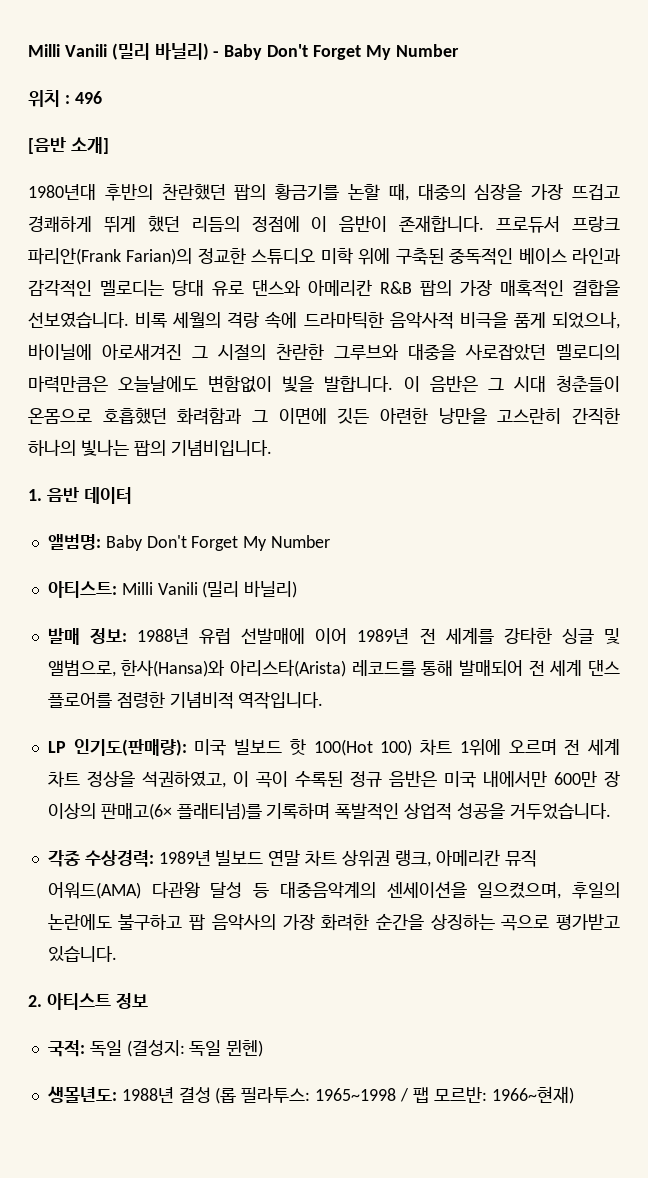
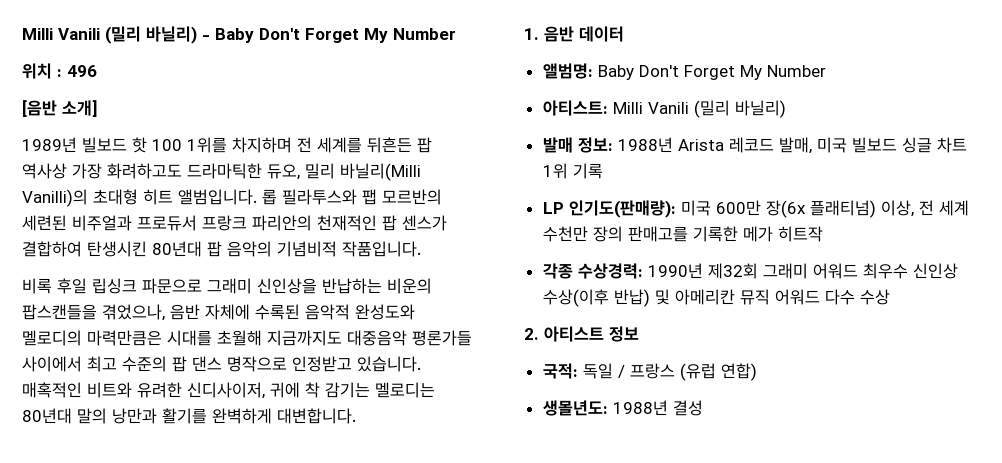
- 1980년대 후반의 찬란했던 팝의 황금기를 논할 때, 대중의 심장을 가장 뜨겁고 경쾌하게 뛰게 했던 리듬의 정점에 이 음반이 존재합니다. 프로듀서 프랑크 파리안(Frank Farian)의 정교한 스튜디오 미학 위에 구축된 중독적인 베이스 라인과 감각적인 멜로디는 당대 유로 댄스와 아메리칸 R&B 팝의 가장 매혹적인 결합을 선보였습니다. 비록 세월의 격랑 속에 드라마틱한 음악사적 비극을 품게 되었으나, 바이닐에 아로새겨진 그 시절의 찬란한 그루브와 대중을 사로잡았던 멜로디의 마력만큼은 오늘날에도 변함없이 빛을 발합니다. 이 음반은 그 시대 청춘들이 온몸으로 호흡했던 화려함과 그 이면에 깃든 아련한 낭만을 고스란히 간직한 하나의 빛나는 팝의 기념비입니다.
+ 1989년 빌보드 핫 100 1위를 차지하며 전 세계를 뒤흔든 팝 역사상 가장 화려하고도 드라마틱한 듀오, 밀리 바닐리(Milli Vanilli)의 초대형 히트 앨범입니다. 롭 필라투스와 팹 모르반의 세련된 비주얼과 프로듀서 프랑크 파리안의 천재적인 팝 센스가 결합하여 탄생시킨 80년대 팝 음악의 기념비적 작품입니다.
+ 비록 후일 립싱크 파문으로 그래미 신인상을 반납하는 비운의 팝스캔들을 겪었으나, 음반 자체에 수록된 음악적 완성도와 멜로디의 마력만큼은 시대를 초월해 지금까지도 대중음악 평론가들 사이에서 최고 수준의 팝 댄스 명작으로 인정받고 있습니다. 매혹적인 비트와 유려한 신디사이저, 귀에 착 감기는 멜로디는 80년대 말의 낭만과 활기를 완벽하게 대변합니다.
- 발매 정보: 1988년 유럽 선발매에 이어 1989년 전 세계를 강타한 싱글 및 앨범으로, 한사(Hansa)와 아리스타(Arista) 레코드를 통해 발매되어 전 세계 댄스 플로어를 점령한 기념비적 역작입니다.
- LP 인기도(판매량): 미국 빌보드 핫 100(Hot 100) 차트 1위에 오르며 전 세계 차트 정상을 석권하였고, 이 곡이 수록된 정규 음반은 미국 내에서만 600만 장 이상의 판매고(6× 플래티넘)를 기록하며 폭발적인 상업적 성공을 거두었습니다.
- 각종 수상경력: 1989년 빌보드 연말 차트 상위권 랭크, 아메리칸 뮤직 어워드(AMA) 다관왕 달성 등 대중음악계의 센세이션을 일으켰으며, 후일의 논란에도 불구하고 팝 음악사의 가장 화려한 순간을 상징하는 곡으로 평가받고 있습니다.
+ 발매 정보: 1988년 Arista 레코드 발매, 미국 빌보드 싱글 차트 1위 기록
+ LP 인기도(판매량): 미국 600만 장(6x 플래티넘) 이상, 전 세계 수천만 장의 판매고를 기록한 메가 히트작
+ 각종 수상경력: 1990년 제32회 그래미 어워드 최우수 신인상 수상(이후 반납) 및 아메리칸 뮤직 어워드 다수 수상
- 국적: 독일 (결성지: 독일 뮌헨)
+ 국적: 독일 / 프랑스 (유럽 연합)
- 생몰년도: 1988년 결성 (롭 필라투스: 1965~1998 / 팹 모르반: 1966~현재)
+ 생몰년도: 1988년 결성

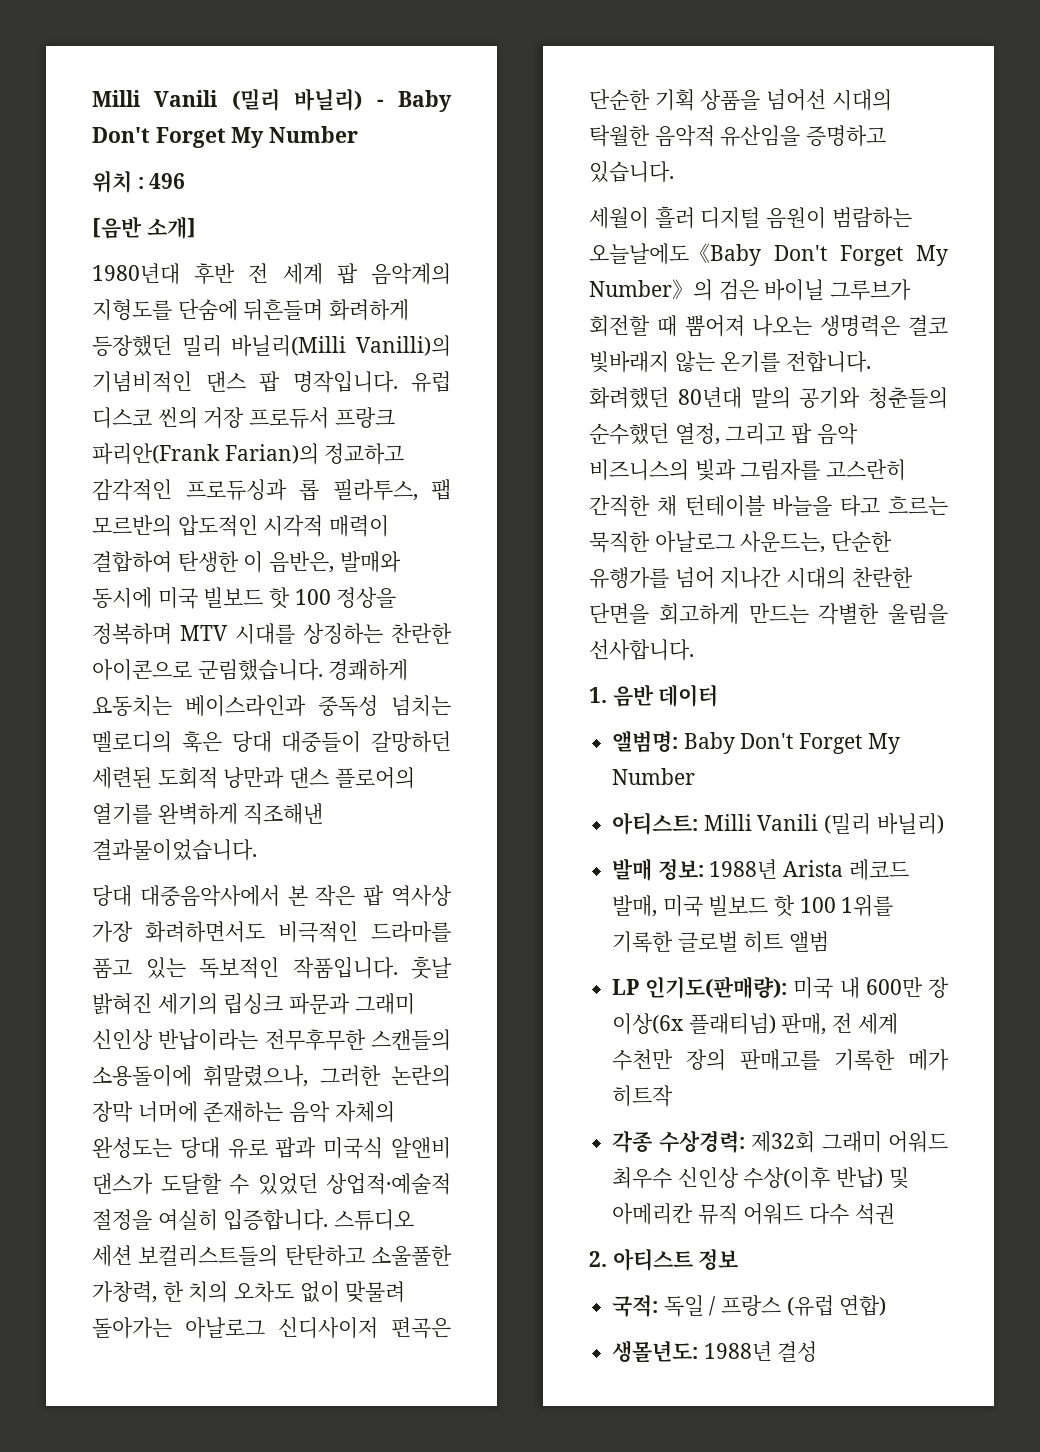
- 1989년 빌보드 핫 100 1위를 차지하며 전 세계를 뒤흔든 팝 역사상 가장 화려하고도 드라마틱한 듀오, 밀리 바닐리(Milli Vanilli)의 초대형 히트 앨범입니다. 롭 필라투스와 팹 모르반의 세련된 비주얼과 프로듀서 프랑크 파리안의 천재적인 팝 센스가 결합하여 탄생시킨 80년대 팝 음악의 기념비적 작품입니다.
- 비록 후일 립싱크 파문으로 그래미 신인상을 반납하는 비운의 팝스캔들을 겪었으나, 음반 자체에 수록된 음악적 완성도와 멜로디의 마력만큼은 시대를 초월해 지금까지도 대중음악 평론가들 사이에서 최고 수준의 팝 댄스 명작으로 인정받고 있습니다. 매혹적인 비트와 유려한 신디사이저, 귀에 착 감기는 멜로디는 80년대 말의 낭만과 활기를 완벽하게 대변합니다.
+ 1980년대 후반 전 세계 팝 음악계의 지형도를 단숨에 뒤흔들며 화려하게 등장했던 밀리 바닐리(Milli Vanilli)의 기념비적인 댄스 팝 명작입니다. 유럽 디스코 씬의 거장 프로듀서 프랑크 파리안(Frank Farian)의 정교하고 감각적인 프로듀싱과 롭 필라투스, 팹 모르반의 압도적인 시각적 매력이 결합하여 탄생한 이 음반은, 발매와 동시에 미국 빌보드 핫 100 정상을 정복하며 MTV 시대를 상징하는 찬란한 아이콘으로 군림했습니다. 경쾌하게 요동치는 베이스라인과 중독성 넘치는 멜로디의 훅은 당대 대중들이 갈망하던 세련된 도회적 낭만과 댄스 플로어의 열기를 완벽하게 직조해낸 결과물이었습니다.
+ 당대 대중음악사에서 본 작은 팝 역사상 가장 화려하면서도 비극적인 드라마를 품고 있는 독보적인 작품입니다. 훗날 밝혀진 세기의 립싱크 파문과 그래미 신인상 반납이라는 전무후무한 스캔들의 소용돌이에 휘말렸으나, 그러한 논란의 장막 너머에 존재하는 음악 자체의 완성도는 당대 유로 팝과 미국식 알앤비 댄스가 도달할 수 있었던 상업적·예술적 절정을 여실히 입증합니다. 스튜디오 세션 보컬리스트들의 탄탄하고 소울풀한 가창력, 한 치의 오차도 없이 맞물려 돌아가는 아날로그 신디사이저 편곡은 단순한 기획 상품을 넘어선 시대의 탁월한 음악적 유산임을 증명하고 있습니다.
+ 세월이 흘러 디지털 음원이 범람하는 오늘날에도《Baby Don't Forget My Number》의 검은 바이닐 그루브가 회전할 때 뿜어져 나오는 생명력은 결코 빛바래지 않는 온기를 전합니다. 화려했던 80년대 말의 공기와 청춘들의 순수했던 열정, 그리고 팝 음악 비즈니스의 빛과 그림자를 고스란히 간직한 채 턴테이블 바늘을 타고 흐르는 묵직한 아날로그 사운드는, 단순한 유행가를 넘어 지나간 시대의 찬란한 단면을 회고하게 만드는 각별한 울림을 선사합니다.
- 발매 정보: 1988년 Arista 레코드 발매, 미국 빌보드 싱글 차트 1위 기록
- LP 인기도(판매량): 미국 600만 장(6x 플래티넘) 이상, 전 세계 수천만 장의 판매고를 기록한 메가 히트작
+ 발매 정보: 1988년 Arista 레코드 발매, 미국 빌보드 핫 100 1위를 기록한 글로벌 히트 앨범
+ LP 인기도(판매량): 미국 내 600만 장 이상(6x 플래티넘) 판매, 전 세계 수천만 장의 판매고를 기록한 메가 히트작
- 각종 수상경력: 1990년 제32회 그래미 어워드 최우수 신인상 수상(이후 반납) 및 아메리칸 뮤직 어워드 다수 수상
+ 각종 수상경력: 제32회 그래미 어워드 최우수 신인상 수상(이후 반납) 및 아메리칸 뮤직 어워드 다수 석권

